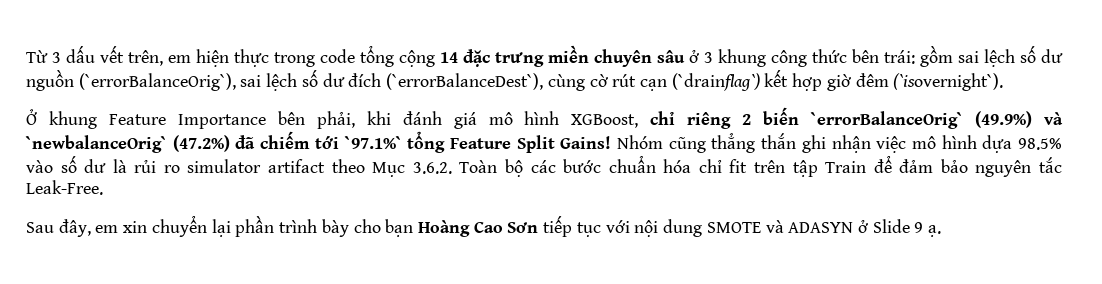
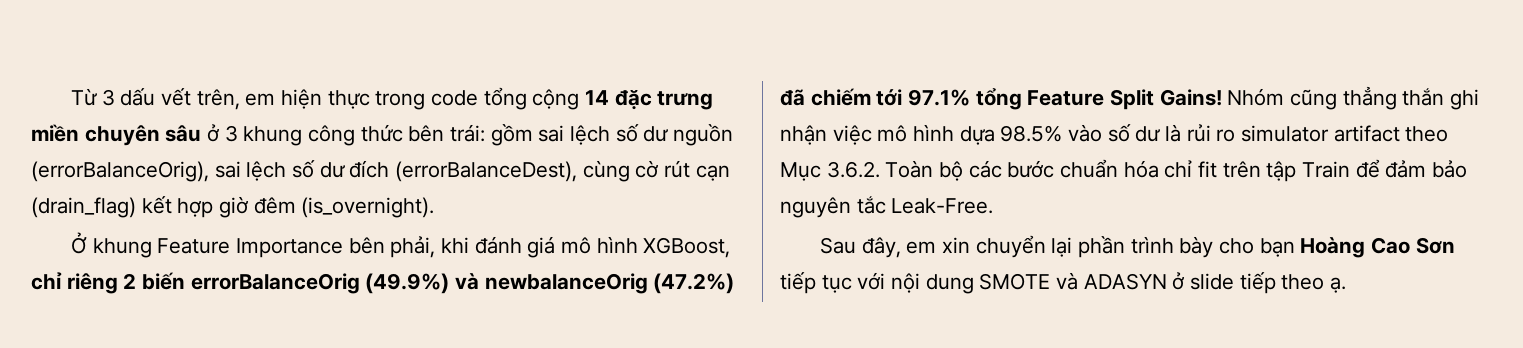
- Từ 3 dấu vết trên, em hiện thực trong code tổng cộng 14 đặc trưng miền chuyên sâu ở 3 khung công thức bên trái: gồm sai lệch số dư nguồn (`errorBalanceOrig`), sai lệch số dư đích (`errorBalanceDest`), cùng cờ rút cạn (`drainflag`) kết hợp giờ đêm (`isovernight`).
+ Từ 3 dấu vết trên, em hiện thực trong code tổng cộng 14 đặc trưng miền chuyên sâu ở 3 khung công thức bên trái: gồm sai lệch số dư nguồn (errorBalanceOrig), sai lệch số dư đích (errorBalanceDest), cùng cờ rút cạn (drain_flag) kết hợp giờ đêm (is_overnight).
- Ở khung Feature Importance bên phải, khi đánh giá mô hình XGBoost, chỉ riêng 2 biến `errorBalanceOrig` (49.9%) và `newbalanceOrig` (47.2%) đã chiếm tới `97.1%` tổng Feature Split Gains!
+ Ở khung Feature Importance bên phải, khi đánh giá mô hình XGBoost, chỉ riêng 2 biến errorBalanceOrig (49.9%) và newbalanceOrig (47.2%) đã chiếm tới 97.1% tổng Feature Split Gains!
- Sau đây, em xin chuyển lại phần trình bày cho bạn Hoàng Cao Sơn tiếp tục với nội dung SMOTE và ADASYN ở Slide 9 ạ.
+ Sau đây, em xin chuyển lại phần trình bày cho bạn Hoàng Cao Sơn tiếp tục với nội dung SMOTE và ADASYN ở slide tiếp theo ạ.

